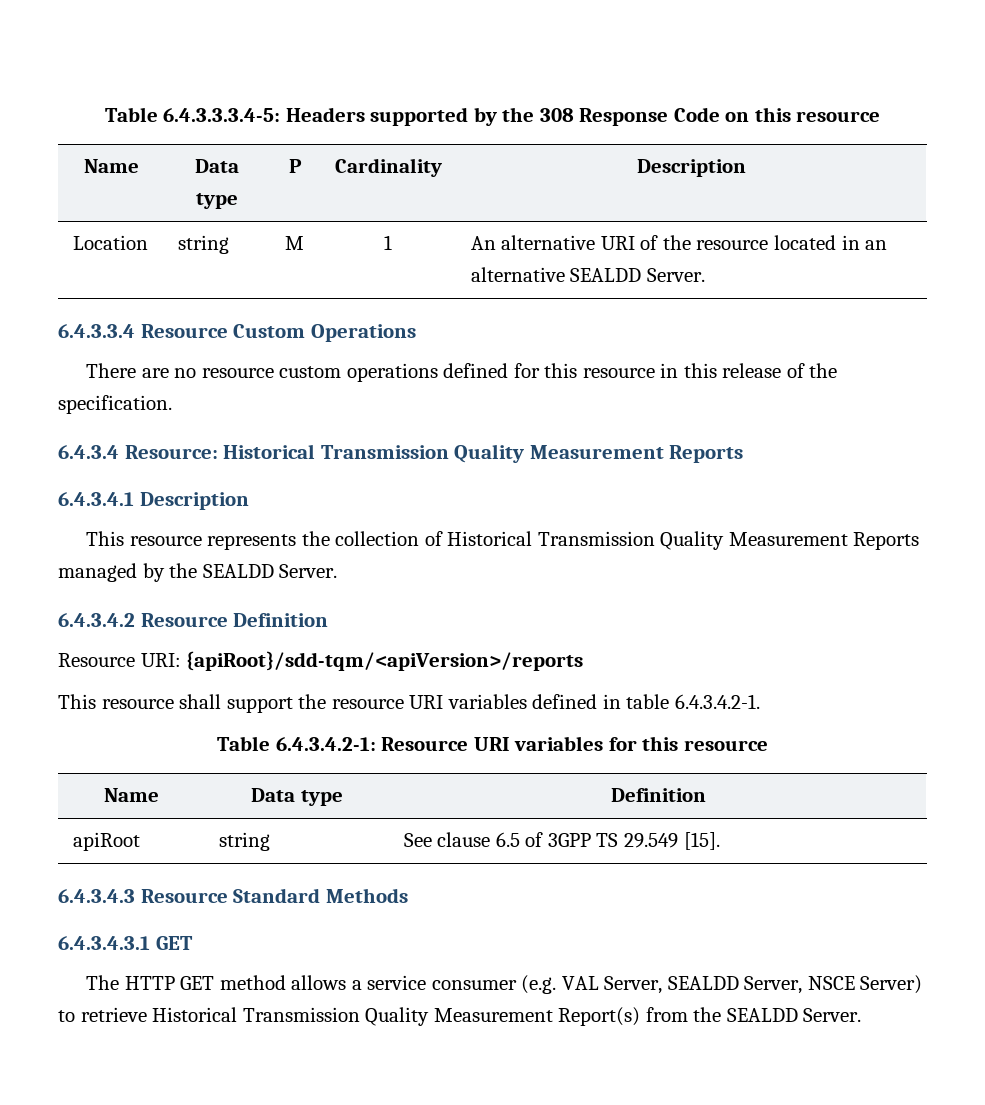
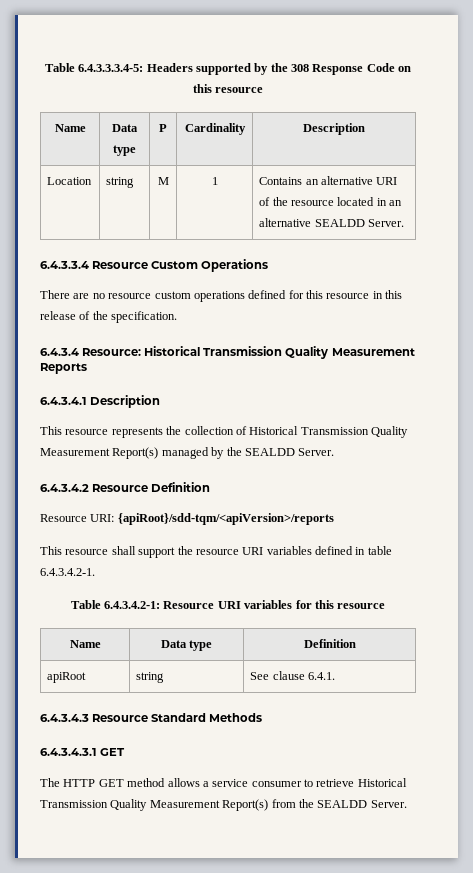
- Location | string | M | 1 | An alternative URI of the resource located in an alternative SEALDD Server.
+ Location | string | M | 1 | Contains an alternative URI of the resource located in an alternative SEALDD Server.
- This resource represents the collection of Historical Transmission Quality Measurement Reports managed by the SEALDD Server.
+ This resource represents the collection of Historical Transmission Quality Measurement Report(s) managed by the SEALDD Server.
- apiRoot | string | See clause 6.5 of 3GPP TS 29.549 [15].
+ apiRoot | string | See clause 6.4.1.
- The HTTP GET method allows a service consumer (e.g. VAL Server, SEALDD Server, NSCE Server) to retrieve Historical Transmission Quality Measurement Report(s) from the SEALDD Server.
+ The HTTP GET method allows a service consumer to retrieve Historical Transmission Quality Measurement Report(s) from the SEALDD Server.

